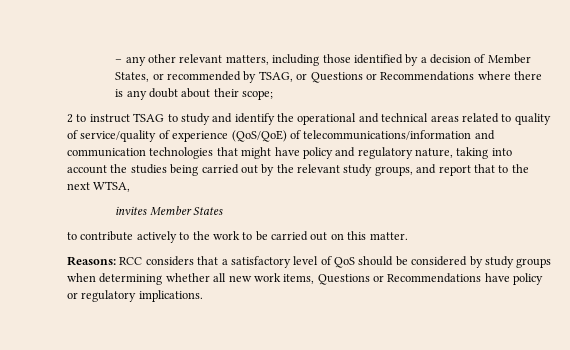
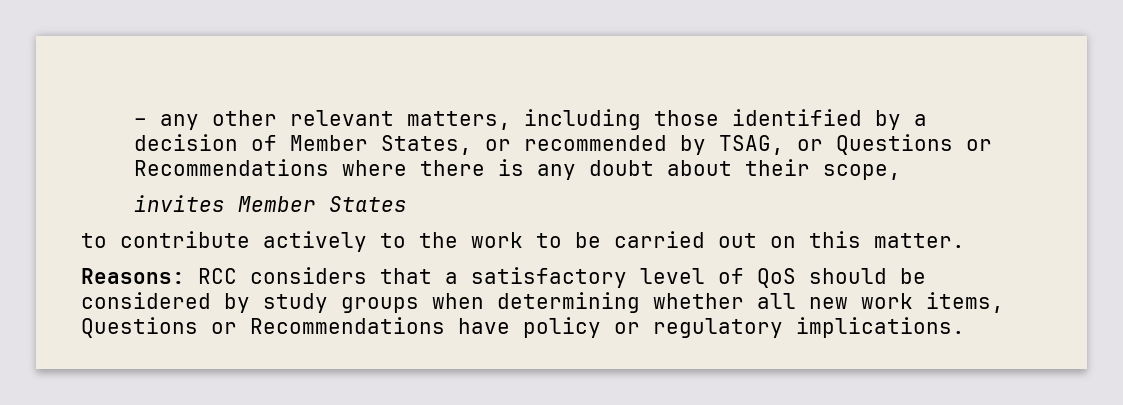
- – any other relevant matters, including those identified by a decision of Member States, or recommended by TSAG, or Questions or Recommendations where there is any doubt about their scope;
- 2 to instruct TSAG to study and identify the operational and technical areas related to quality of service/quality of experience (QoS/QoE) of telecommunications/information and communication technologies that might have policy and regulatory nature, taking into account the studies being carried out by the relevant study groups, and report that to the next WTSA,
+ – any other relevant matters, including those identified by a decision of Member States, or recommended by TSAG, or Questions or Recommendations where there is any doubt about their scope,

